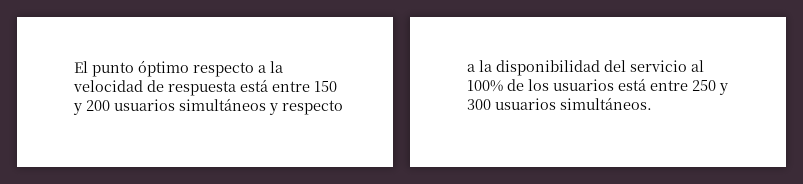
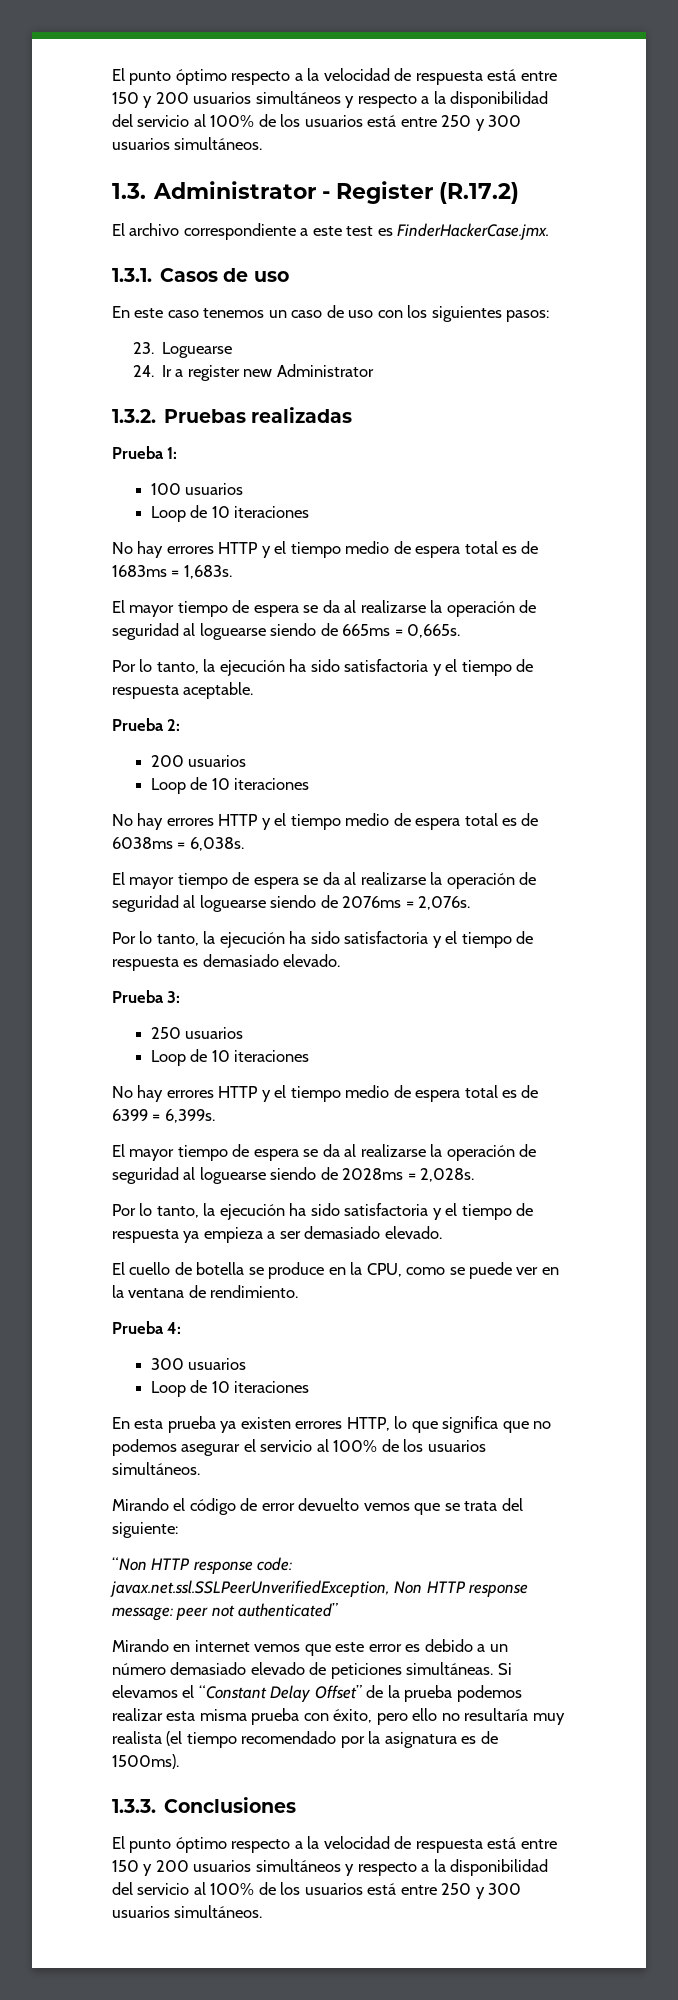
+ 1.3. Administrator - Register (R.17.2)
+ El archivo correspondiente a este test es FinderHackerCase.jmx.
+ 1.3.1. Casos de uso
+ En este caso tenemos un caso de uso con los siguientes pasos:
+ 23. Loguearse
+ 24. Ir a register new Administrator
+ 1.3.2. Pruebas realizadas
+ Prueba 1:
+ 100 usuarios
+ Loop de 10 iteraciones
+ No hay errores HTTP y el tiempo medio de espera total es de 1683ms = 1,683s.
+ El mayor tiempo de espera se da al realizarse la operación de seguridad al loguearse siendo de 665ms = 0,665s.
+ Por lo tanto, la ejecución ha sido satisfactoria y el tiempo de respuesta aceptable.
+ Prueba 2:
+ 200 usuarios
+ Loop de 10 iteraciones
+ No hay errores HTTP y el tiempo medio de espera total es de 6038ms = 6,038s.
+ El mayor tiempo de espera se da al realizarse la operación de seguridad al loguearse siendo de 2076ms = 2,076s.
+ Por lo tanto, la ejecución ha sido satisfactoria y el tiempo de respuesta es demasiado elevado.
+ Prueba 3:
+ 250 usuarios
+ Loop de 10 iteraciones
+ No hay errores HTTP y el tiempo medio de espera total es de 6399 = 6,399s.
+ El mayor tiempo de espera se da al realizarse la operación de seguridad al loguearse siendo de 2028ms = 2,028s.
+ Por lo tanto, la ejecución ha sido satisfactoria y el tiempo de respuesta ya empieza a ser demasiado elevado.
+ El cuello de botella se produce en la CPU, como se puede ver en la ventana de rendimiento.
+ Prueba 4:
+ 300 usuarios
+ Loop de 10 iteraciones
+ En esta prueba ya existen errores HTTP, lo que significa que no podemos asegurar el servicio al 100% de los usuarios simultáneos.
+ Mirando el código de error devuelto vemos que se trata del siguiente:
+ “Non HTTP response code: javax.net.ssl.SSLPeerUnverifiedException, Non HTTP response message: peer not authenticated”
+ Mirando en internet vemos que este error es debido a un número demasiado elevado de peticiones simultáneas. Si elevamos el “Constant Delay Offset” de la prueba podemos realizar esta misma prueba con éxito, pero ello no resultaría muy realista (el tiempo recomendado por la asignatura es de 1500ms).
+ 1.3.3. Conclusiones
+ El punto óptimo respecto a la velocidad de respuesta está entre 150 y 200 usuarios simultáneos y respecto a la disponibilidad del servicio al 100% de los usuarios está entre 250 y 300 usuarios simultáneos.

